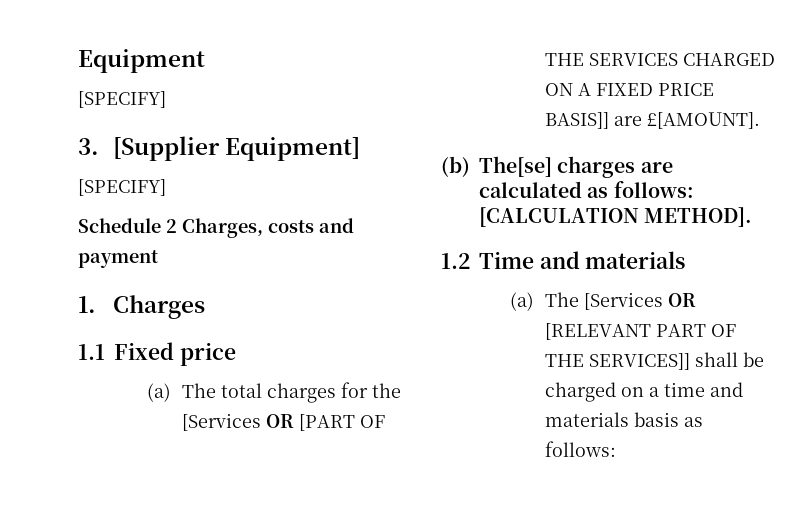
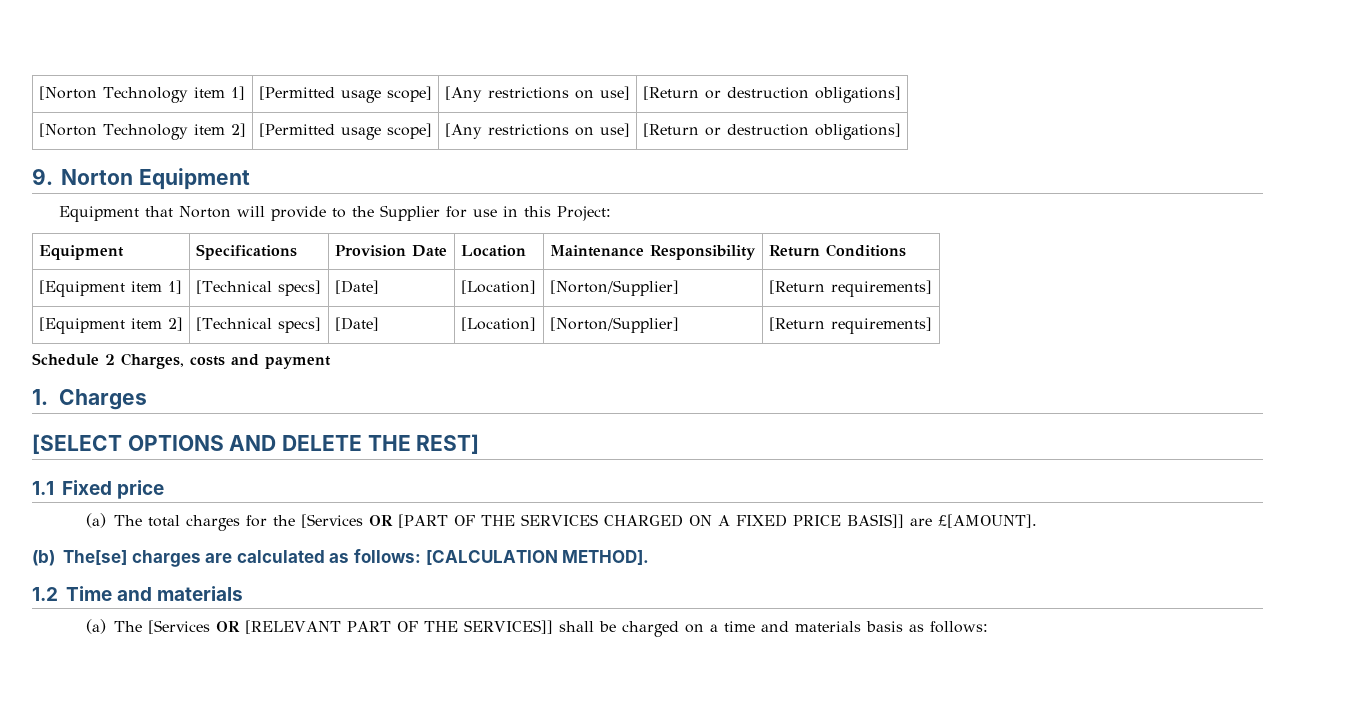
- Equipment
- [SPECIFY]
- 3. [Supplier Equipment]
- [SPECIFY]
+ [Norton Technology item 1] | [Permitted usage scope] | [Any restrictions on use] | [Return or destruction obligations]
+ [Norton Technology item 2] | [Permitted usage scope] | [Any restrictions on use] | [Return or destruction obligations]
+ 9. Norton Equipment
+ Equipment that Norton will provide to the Supplier for use in this Project:
+ Equipment | Specifications | Provision Date | Location | Maintenance Responsibility | Return Conditions
+ [Equipment item 1] | [Technical specs] | [Date] | [Location] | [Norton/Supplier] | [Return requirements]
+ [Equipment item 2] | [Technical specs] | [Date] | [Location] | [Norton/Supplier] | [Return requirements]
+ [SELECT OPTIONS AND DELETE THE REST]

